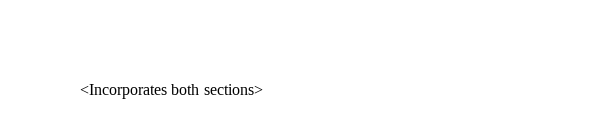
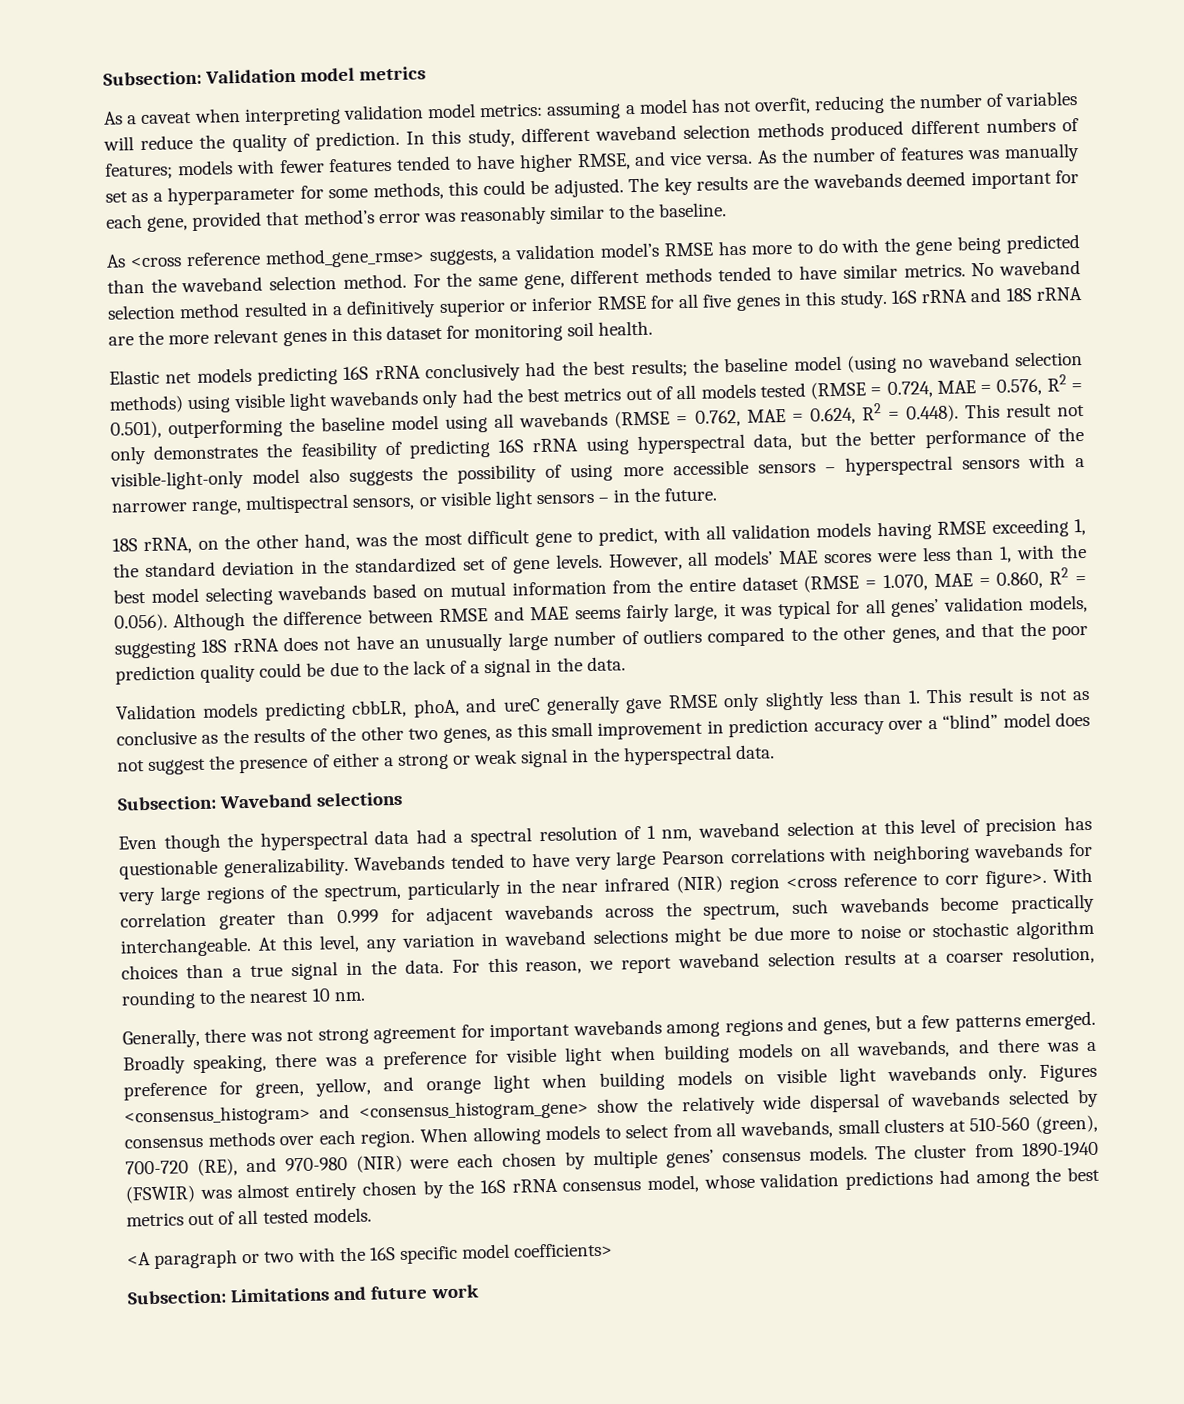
- <Incorporates both sections>
+ Subsection: Validation model metrics
+ As a caveat when interpreting validation model metrics: assuming a model has not overfit, reducing the number of variables will reduce the quality of prediction. In this study, different waveband selection methods produced different numbers of features; models with fewer features tended to have higher RMSE, and vice versa. As the number of features was manually set as a hyperparameter for some methods, this could be adjusted. The key results are the wavebands deemed important for each gene, provided that method’s error was reasonably similar to the baseline.
+ As <cross reference method_gene_rmse> suggests, a validation model’s RMSE has more to do with the gene being predicted than the waveband selection method. For the same gene, different methods tended to have similar metrics. No waveband selection method resulted in a definitively superior or inferior RMSE for all five genes in this study. 16S rRNA and 18S rRNA are the more relevant genes in this dataset for monitoring soil health.
+ Elastic net models predicting 16S rRNA conclusively had the best results; the baseline model (using no waveband selection methods) using visible light wavebands only had the best metrics out of all models tested (RMSE = 0.724, MAE = 0.576, R2 = 0.501), outperforming the baseline model using all wavebands (RMSE = 0.762, MAE = 0.624, R2 = 0.448). This result not only demonstrates the feasibility of predicting 16S rRNA using hyperspectral data, but the better performance of the visible-light-only model also suggests the possibility of using more accessible sensors – hyperspectral sensors with a narrower range, multispectral sensors, or visible light sensors – in the future.
+ 18S rRNA, on the other hand, was the most difficult gene to predict, with all validation models having RMSE exceeding 1, the standard deviation in the standardized set of gene levels. However, all models’ MAE scores were less than 1, with the best model selecting wavebands based on mutual information from the entire dataset (RMSE = 1.070, MAE = 0.860, R2 = 0.056). Although the difference between RMSE and MAE seems fairly large, it was typical for all genes’ validation models, suggesting 18S rRNA does not have an unusually large number of outliers compared to the other genes, and that the poor prediction quality could be due to the lack of a signal in the data.
+ Validation models predicting cbbLR, phoA, and ureC generally gave RMSE only slightly less than 1. This result is not as conclusive as the results of the other two genes, as this small improvement in prediction accuracy over a “blind” model does not suggest the presence of either a strong or weak signal in the hyperspectral data.
+ Subsection: Waveband selections
+ Even though the hyperspectral data had a spectral resolution of 1 nm, waveband selection at this level of precision has questionable generalizability. Wavebands tended to have very large Pearson correlations with neighboring wavebands for very large regions of the spectrum, particularly in the near infrared (NIR) region <cross reference to corr figure>. With correlation greater than 0.999 for adjacent wavebands across the spectrum, such wavebands become practically interchangeable. At this level, any variation in waveband selections might be due more to noise or stochastic algorithm choices than a true signal in the data. For this reason, we report waveband selection results at a coarser resolution, rounding to the nearest 10 nm.
+ Generally, there was not strong agreement for important wavebands among regions and genes, but a few patterns emerged. Broadly speaking, there was a preference for visible light when building models on all wavebands, and there was a preference for green, yellow, and orange light when building models on visible light wavebands only. Figures <consensus_histogram> and <consensus_histogram_gene> show the relatively wide dispersal of wavebands selected by consensus methods over each region. When allowing models to select from all wavebands, small clusters at 510-560 (green), 700-720 (RE), and 970-980 (NIR) were each chosen by multiple genes’ consensus models. The cluster from 1890-1940 (FSWIR) was almost entirely chosen by the 16S rRNA consensus model, whose validation predictions had among the best metrics out of all tested models.
+ <A paragraph or two with the 16S specific model coefficients>
+ Subsection: Limitations and future work

